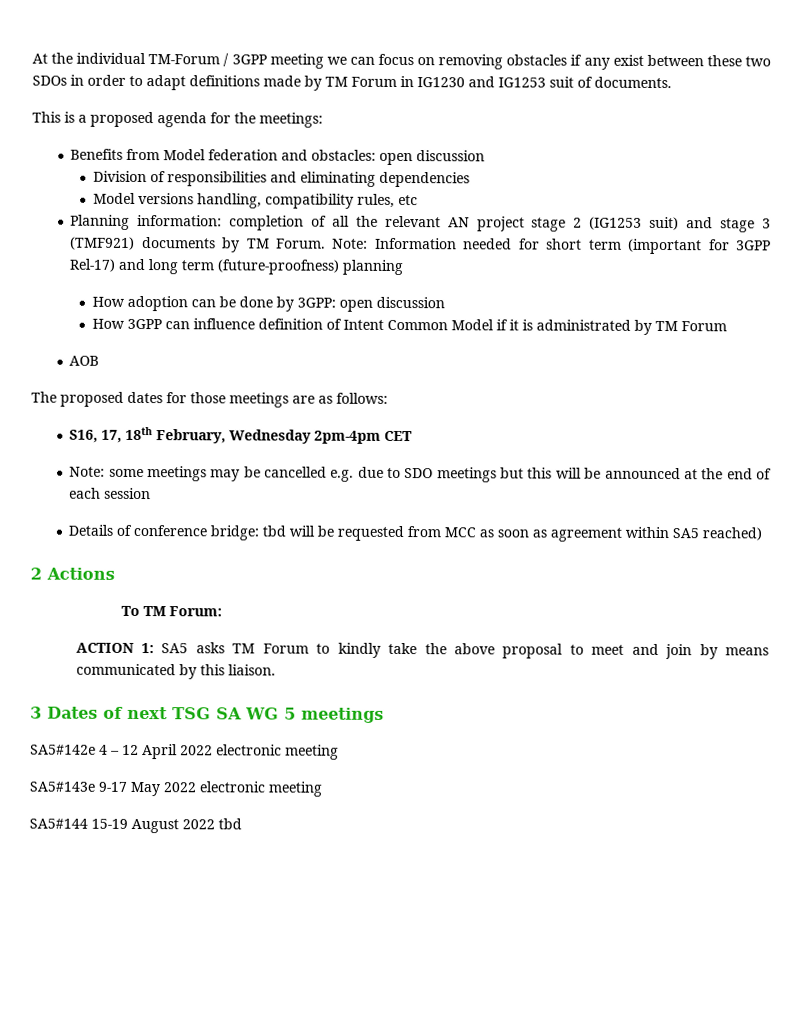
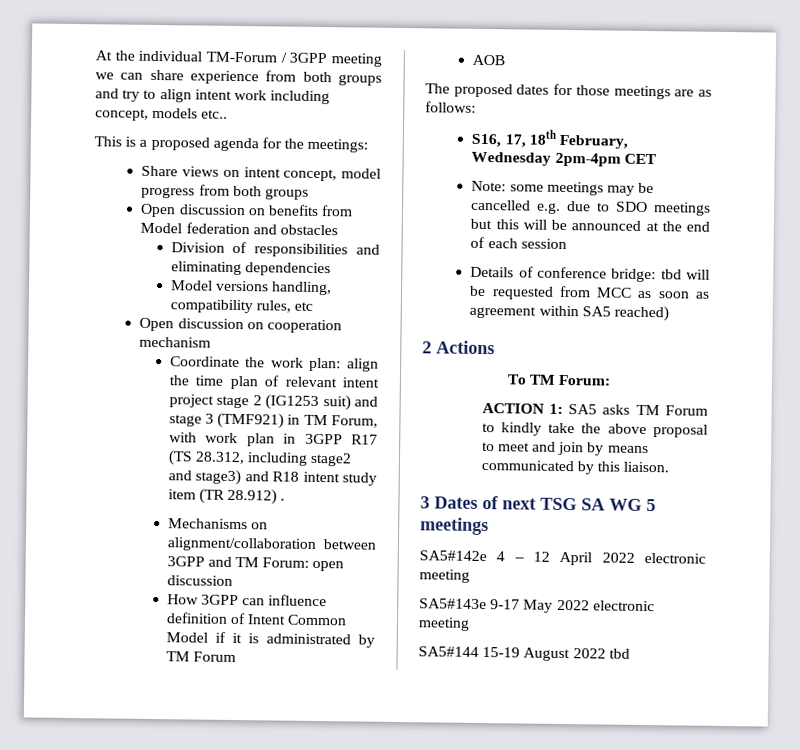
- At the individual TM-Forum / 3GPP meeting we can focus on removing obstacles if any exist between these two SDOs in order to adapt definitions made by TM Forum in IG1230 and IG1253 suit of documents.
+ At the individual TM-Forum / 3GPP meeting we can share experience from both groups and try to align intent work including concept, models etc..
- Benefits from Model federation and obstacles: open discussion
+ Share views on intent concept, model progress from both groups
+ Open discussion on benefits from Model federation and obstacles
- Planning information: completion of all the relevant AN project stage 2 (IG1253 suit) and stage 3 (TMF921) documents by TM Forum. Note: Information needed for short term (important for 3GPP Rel-17) and long term (future-proofness) planning
- How adoption can be done by 3GPP: open discussion
+ Open discussion on cooperation mechanism
+ Coordinate the work plan: align the time plan of relevant intent project stage 2 (IG1253 suit) and stage 3 (TMF921) in TM Forum, with work plan in 3GPP R17 (TS 28.312, including stage2 and stage3) and R18 intent study item (TR 28.912) .
+ Mechanisms on alignment/collaboration between 3GPP and TM Forum: open discussion

